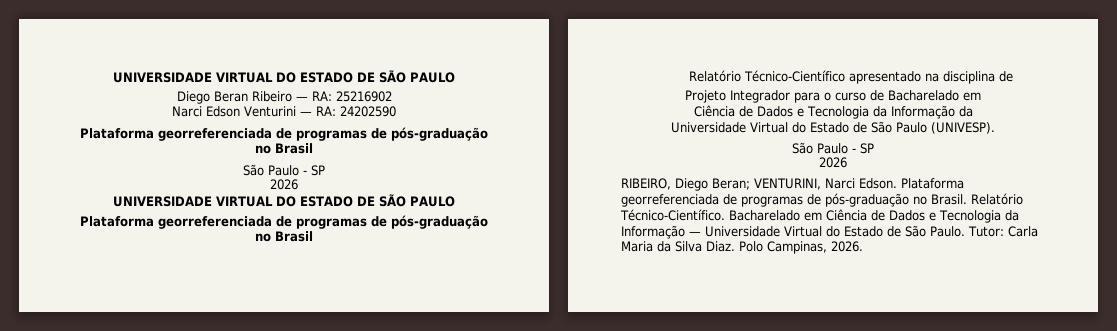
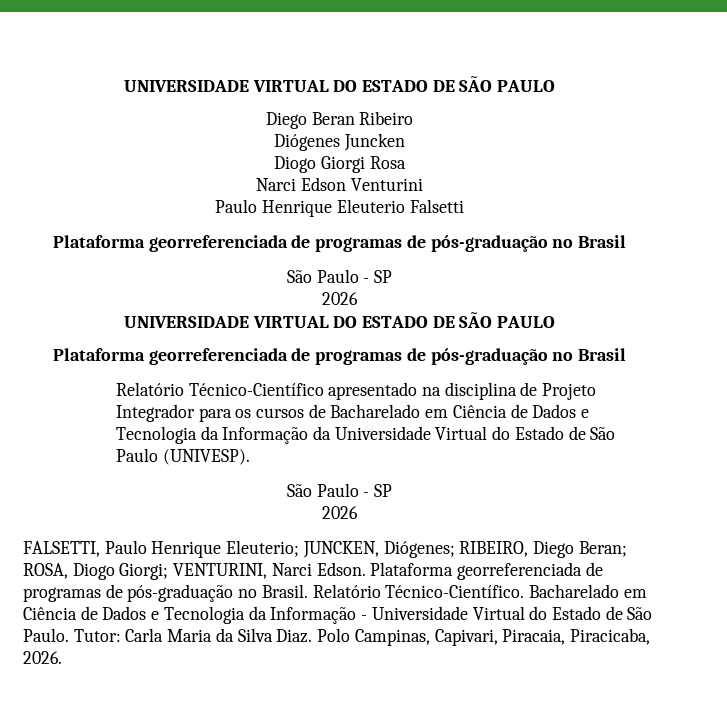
- Diego Beran Ribeiro — RA: 25216902
+ Diego Beran Ribeiro
+ Diógenes Juncken
+ Diogo Giorgi Rosa
- Narci Edson Venturini — RA: 24202590
+ Narci Edson Venturini
+ Paulo Henrique Eleuterio Falsetti
- Relatório Técnico-Científico apresentado na disciplina de
- Projeto Integrador para o curso de Bacharelado em
- Ciência de Dados e Tecnologia da Informação da
- Universidade Virtual do Estado de São Paulo (UNIVESP).
+ Relatório Técnico-Científico apresentado na disciplina de Projeto Integrador para os cursos de Bacharelado em Ciência de Dados e Tecnologia da Informação da Universidade Virtual do Estado de São Paulo (UNIVESP).
- RIBEIRO, Diego Beran; VENTURINI, Narci Edson.
+ FALSETTI, Paulo Henrique Eleuterio; JUNCKEN, Diógenes; RIBEIRO, Diego Beran; ROSA, Diogo Giorgi; VENTURINI, Narci Edson.
- Bacharelado em Ciência de Dados e Tecnologia da Informação — Universidade Virtual do Estado de São Paulo.
+ Bacharelado em Ciência de Dados e Tecnologia da Informação - Universidade Virtual do Estado de São Paulo.
- Polo Campinas, 2026.
+ Polo Campinas, Capivari, Piracaia, Piracicaba, 2026.

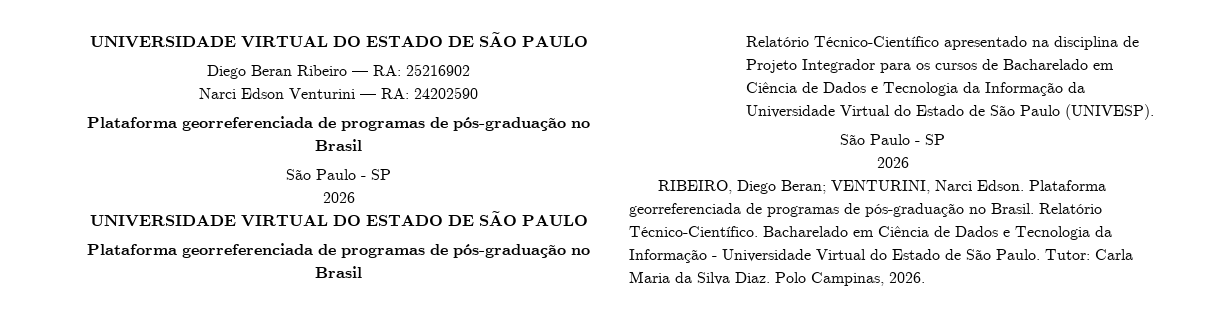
- Diego Beran Ribeiro
- Diógenes Juncken
- Diogo Giorgi Rosa
+ Diego Beran Ribeiro — RA: 25216902
- Narci Edson Venturini
- Paulo Henrique Eleuterio Falsetti
+ Narci Edson Venturini — RA: 24202590
- FALSETTI, Paulo Henrique Eleuterio; JUNCKEN, Diógenes; RIBEIRO, Diego Beran; ROSA, Diogo Giorgi; VENTURINI, Narci Edson.
+ RIBEIRO, Diego Beran; VENTURINI, Narci Edson.
- Polo Campinas, Capivari, Piracaia, Piracicaba, 2026.
+ Polo Campinas, 2026.

